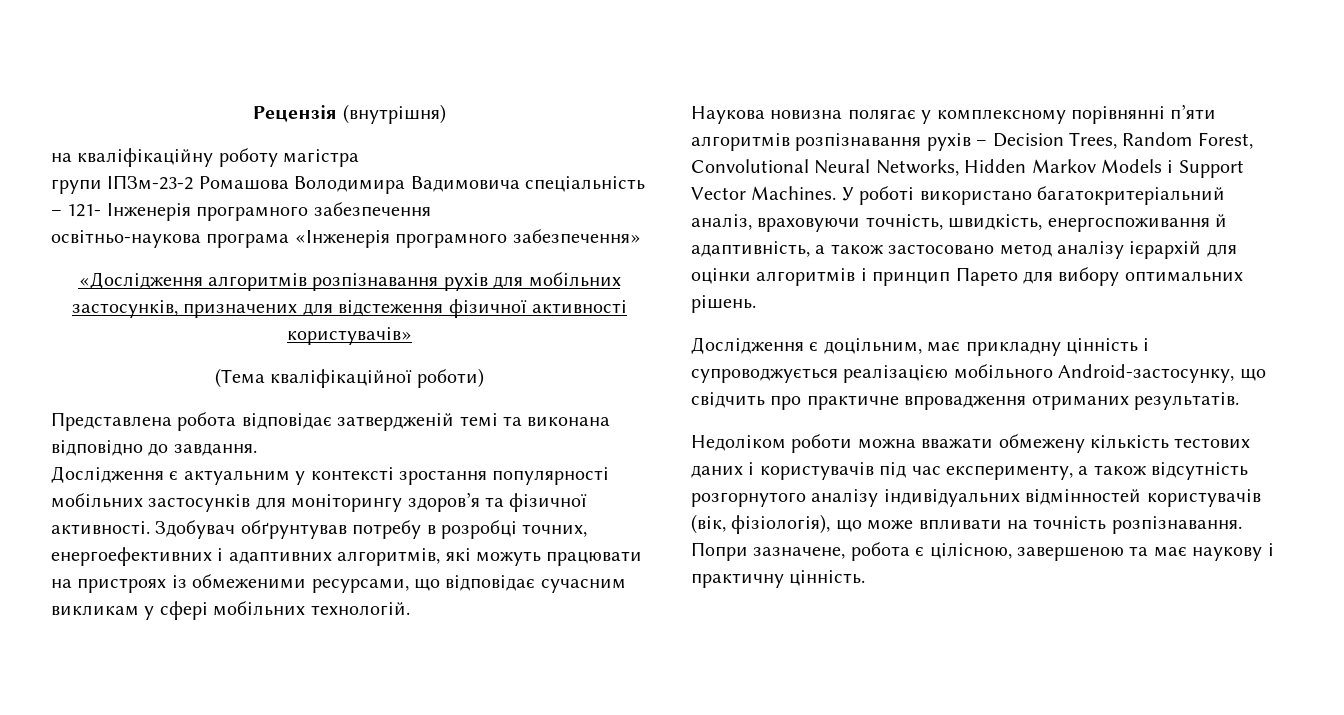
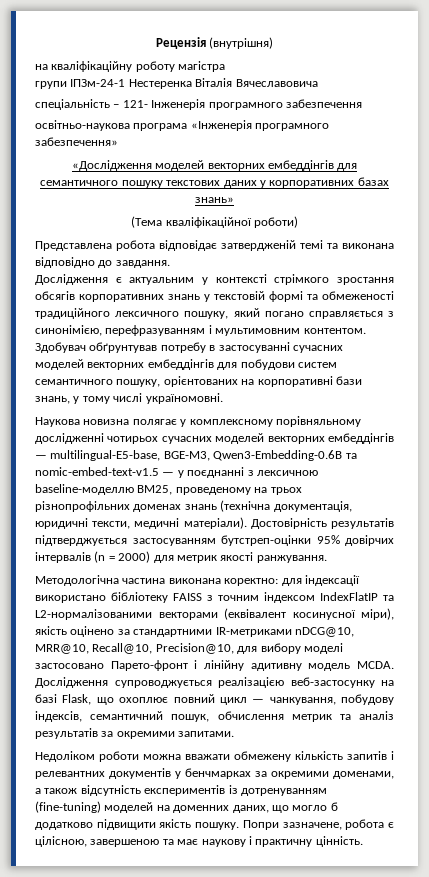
- групи ІПЗм-23-2 Ромашова Володимира Вадимовича спеціальність – 121- Інженерія програмного забезпечення
+ групи ІПЗм-24-1 Нестеренка Віталія Вячеславовича
+ спеціальність – 121- Інженерія програмного забезпечення
- «Дослідження алгоритмів розпізнавання рухів для мобільних застосунків, призначених для відстеження фізичної активності користувачів»
+ «Дослідження моделей векторних ембеддінгів для семантичного пошуку текстових даних у корпоративних базах знань»
- Дослідження є актуальним у контексті зростання популярності мобільних застосунків для моніторингу здоров’я та фізичної активності. Здобувач обґрунтував потребу в розробці точних, енергоефективних і адаптивних алгоритмів, які можуть працювати на пристроях із обмеженими ресурсами, що відповідає сучасним викликам у сфері мобільних технологій.
+ Дослідження є актуальним у контексті стрімкого зростання обсягів корпоративних знань у текстовій формі та обмеженості традиційного лексичного пошуку, який погано справляється з синонімією, перефразуванням і мультимовним контентом. Здобувач обґрунтував потребу в застосуванні сучасних моделей векторних ембеддінгів для побудови систем семантичного пошуку, орієнтованих на корпоративні бази знань, у тому числі україномовні.
- Наукова новизна полягає у комплексному порівнянні п’яти алгоритмів розпізнавання рухів – Decision Trees, Random Forest, Convolutional Neural Networks, Hidden Markov Models і Support Vector Machines. У роботі використано багатокритеріальний аналіз, враховуючи точність, швидкість, енергоспоживання й адаптивність, а також застосовано метод аналізу ієрархій для оцінки алгоритмів і принцип Парето для вибору оптимальних рішень.
- Дослідження є доцільним, має прикладну цінність і супроводжується реалізацією мобільного Android-застосунку, що свідчить про практичне впровадження отриманих результатів.
+ Наукова новизна полягає у комплексному порівняльному дослідженні чотирьох сучасних моделей векторних ембеддінгів — multilingual-E5-base, BGE-M3, Qwen3-Embedding-0.6B та nomic-embed-text-v1.5 — у поєднанні з лексичною baseline-моделлю BM25, проведеному на трьох різнопрофільних доменах знань (технічна документація, юридичні тексти, медичні матеріали). Достовірність результатів підтверджується застосуванням бутстреп-оцінки 95% довірчих інтервалів (n = 2000) для метрик якості ранжування.
+ Методологічна частина виконана коректно: для індексації використано бібліотеку FAISS з точним індексом IndexFlatIP та L2-нормалізованими векторами (еквівалент косинусної міри), якість оцінено за стандартними IR-метриками nDCG@10, MRR@10, Recall@10, Precision@10, для вибору моделі застосовано Парето-фронт і лінійну адитивну модель MCDA. Дослідження супроводжується реалізацією веб-застосунку на базі Flask, що охоплює повний цикл — чанкування, побудову індексів, семантичний пошук, обчислення метрик та аналіз результатів за окремими запитами.
- Недоліком роботи можна вважати обмежену кількість тестових даних і користувачів під час експерименту, а також відсутність розгорнутого аналізу індивідуальних відмінностей користувачів (вік, фізіологія), що може впливати на точність розпізнавання.
+ Недоліком роботи можна вважати обмежену кількість запитів і релевантних документів у бенчмарках за окремими доменами, а також відсутність експериментів із дотренуванням (fine-tuning) моделей на доменних даних, що могло б додатково підвищити якість пошуку.

